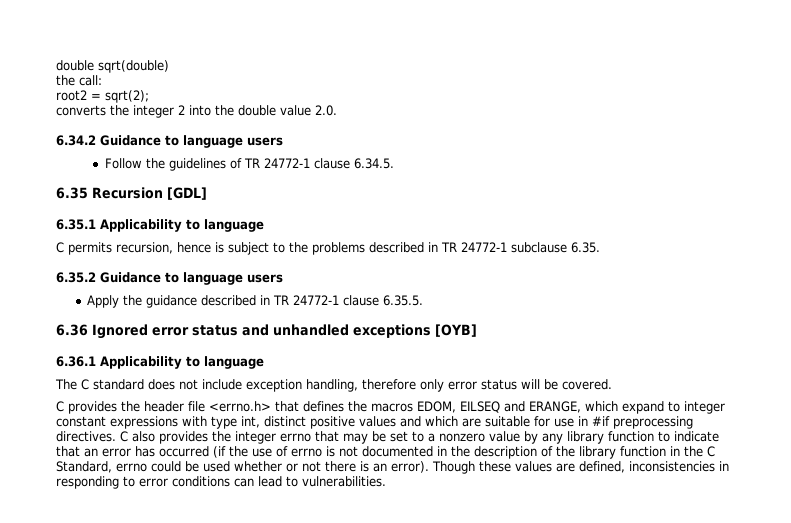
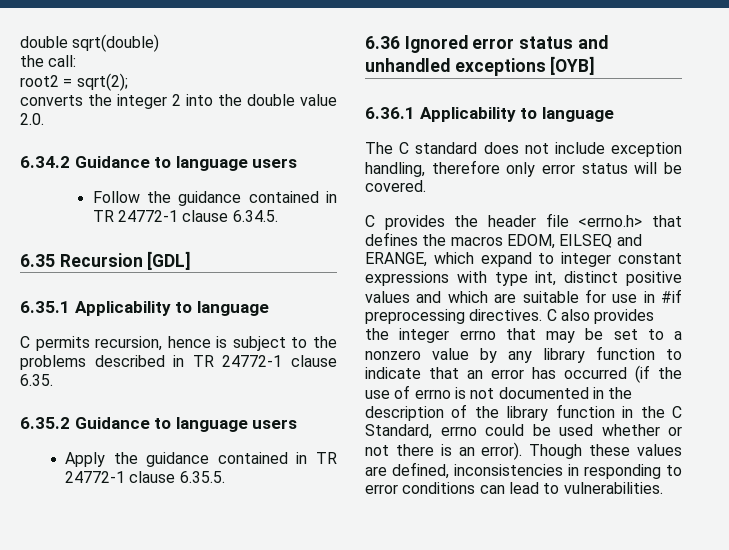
- Follow the guidelines of TR 24772-1 clause 6.34.5.
+ Follow the guidance contained in TR 24772-1 clause 6.34.5.
- C permits recursion, hence is subject to the problems described in TR 24772-1 subclause 6.35.
+ C permits recursion, hence is subject to the problems described in TR 24772-1 clause 6.35.
- Apply the guidance described in TR 24772-1 clause 6.35.5.
+ Apply the guidance contained in TR 24772-1 clause 6.35.5.

